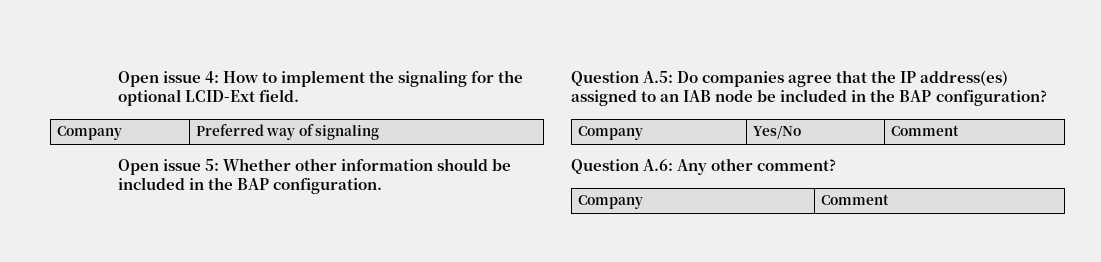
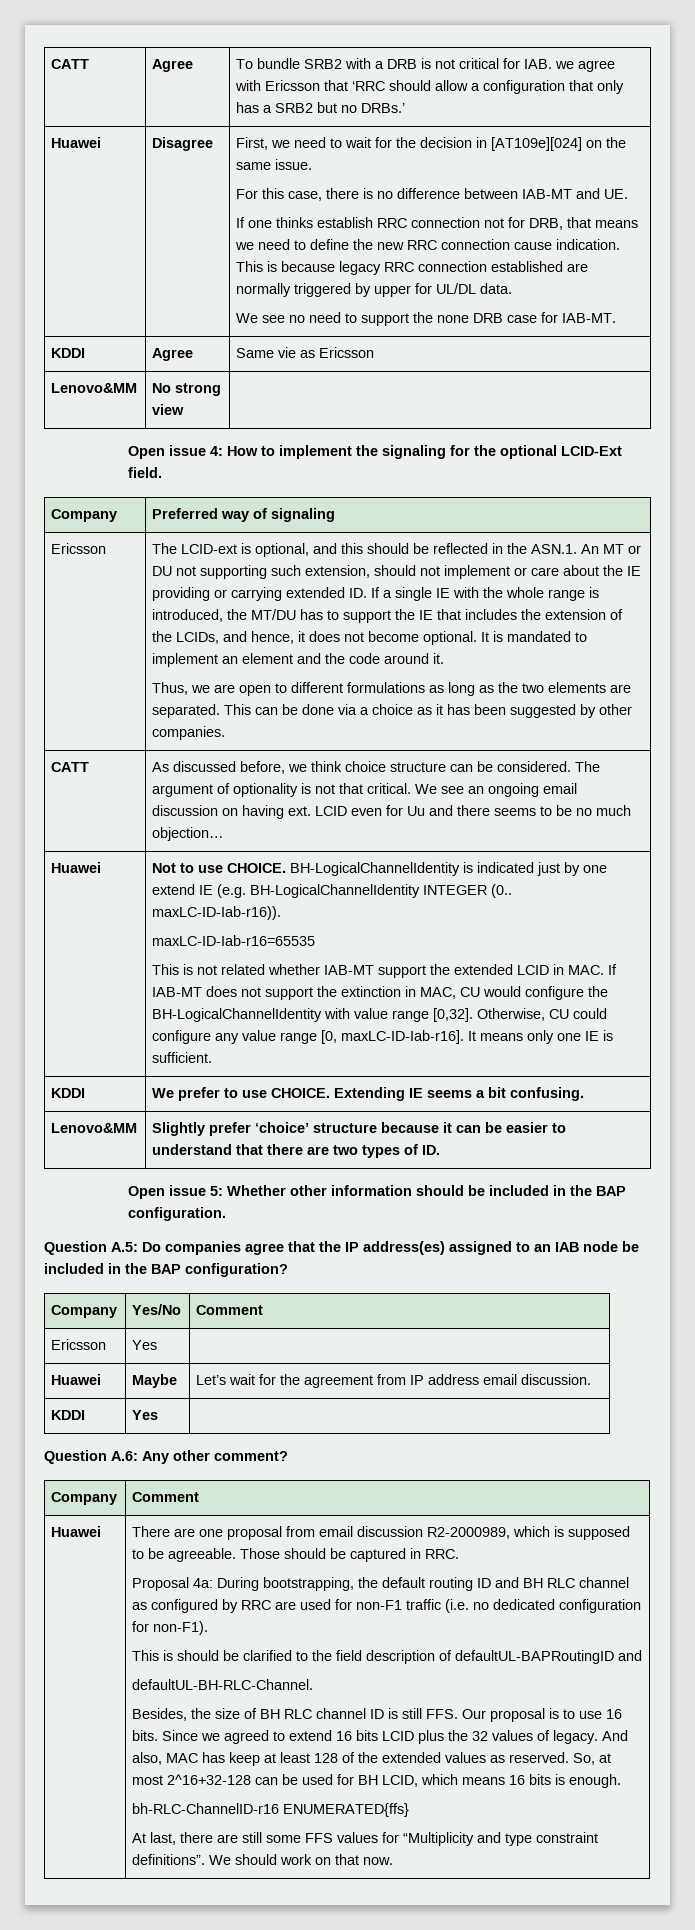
+ CATT | Agree | To bundle SRB2 with a DRB is not critical for IAB. we agree with Ericsson that ‘RRC should allow a configuration that only has a SRB2 but no DRBs.’
+ Huawei | Disagree | First, we need to wait for the decision in [AT109e][024] on the same issue.
+ For this case, there is no difference between IAB-MT and UE.
+ If one thinks establish RRC connection not for DRB, that means we need to define the new RRC connection cause indication. This is because legacy RRC connection established are normally triggered by upper for UL/DL data.
+ We see no need to support the none DRB case for IAB-MT.
+ KDDI | Agree | Same vie as Ericsson
+ Lenovo&MM | No strong view |
+ Ericsson | The LCID-ext is optional, and this should be reflected in the ASN.1. An MT or DU not supporting such extension, should not implement or care about the IE providing or carrying extended ID. If a single IE with the whole range is introduced, the MT/DU has to support the IE that includes the extension of the LCIDs, and hence, it does not become optional. It is mandated to implement an element and the code around it.
+ Thus, we are open to different formulations as long as the two elements are separated. This can be done via a choice as it has been suggested by other companies.
+ CATT | As discussed before, we think choice structure can be considered. The argument of optionality is not that critical. We see an ongoing email discussion on having ext. LCID even for Uu and there seems to be no much objection…
+ Huawei | Not to use CHOICE. BH-LogicalChannelIdentity is indicated just by one extend IE (e.g. BH-LogicalChannelIdentity INTEGER (0.. maxLC-ID-Iab-r16)).
+ maxLC-ID-Iab-r16=65535
+ This is not related whether IAB-MT support the extended LCID in MAC. If IAB-MT does not support the extinction in MAC, CU would configure the BH-LogicalChannelIdentity with value range [0,32]. Otherwise, CU could configure any value range [0, maxLC-ID-Iab-r16]. It means only one IE is sufficient.
+ KDDI | We prefer to use CHOICE. Extending IE seems a bit confusing.
+ Lenovo&MM | Slightly prefer ‘choice’ structure because it can be easier to understand that there are two types of ID.
+ Ericsson | Yes |
+ Huawei | Maybe | Let’s wait for the agreement from IP address email discussion.
+ KDDI | Yes |
+ Huawei | There are one proposal from email discussion R2-2000989, which is supposed to be agreeable. Those should be captured in RRC.
+ Proposal 4a: During bootstrapping, the default routing ID and BH RLC channel as configured by RRC are used for non-F1 traffic (i.e. no dedicated configuration for non-F1).
+ This is should be clarified to the field description of defaultUL-BAPRoutingID and
+ defaultUL-BH-RLC-Channel.
+ Besides, the size of BH RLC channel ID is still FFS. Our proposal is to use 16 bits. Since we agreed to extend 16 bits LCID plus the 32 values of legacy. And also, MAC has keep at least 128 of the extended values as reserved. So, at most 2^16+32-128 can be used for BH LCID, which means 16 bits is enough.
+ bh-RLC-ChannelID-r16 ENUMERATED{ffs}
+ At last, there are still some FFS values for “Multiplicity and type constraint definitions”. We should work on that now.

